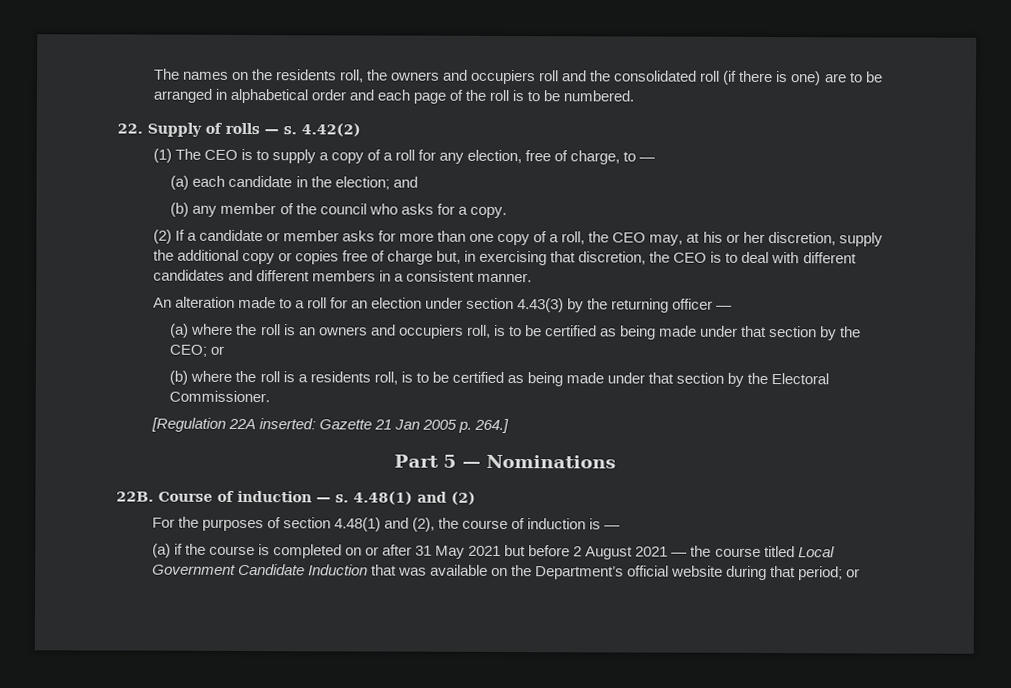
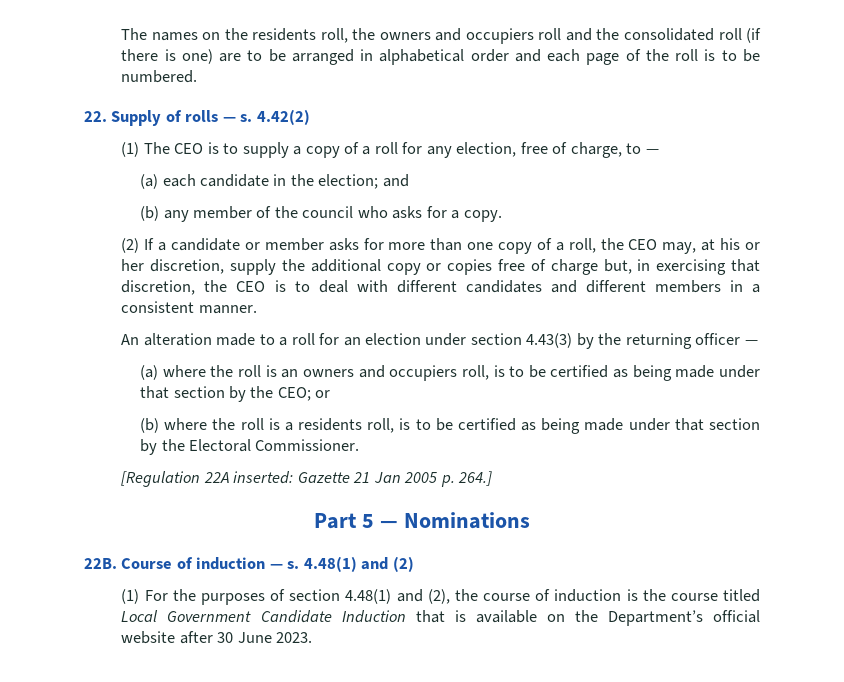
- For the purposes of section 4.48(1) and (2), the course of induction is —
- (a) if the course is completed on or after 31 May 2021 but before 2 August 2021 — the course titled Local Government Candidate Induction that was available on the Department’s official website during that period; or
+ (1) For the purposes of section 4.48(1) and (2), the course of induction is the course titled Local Government Candidate Induction that is available on the Department’s official website after 30 June 2023.

